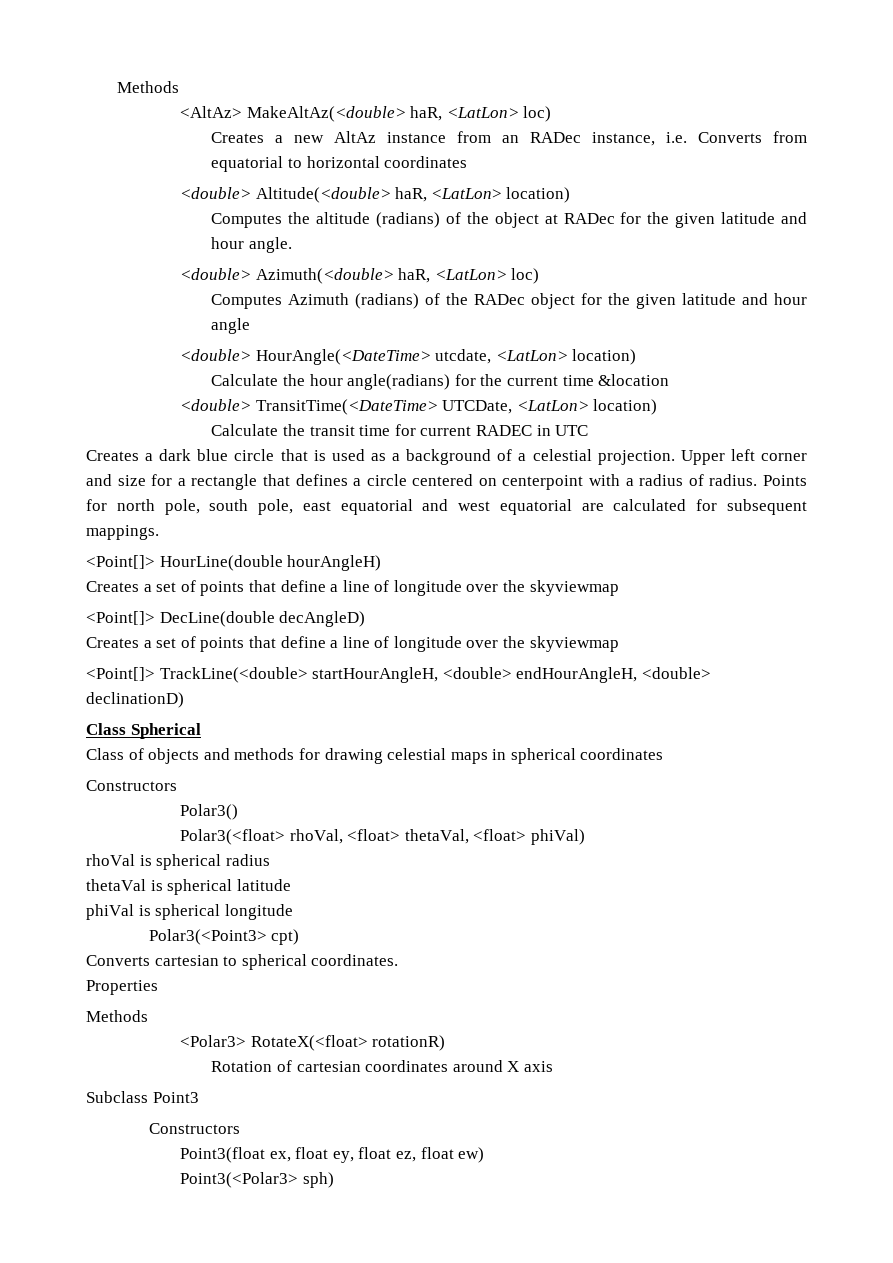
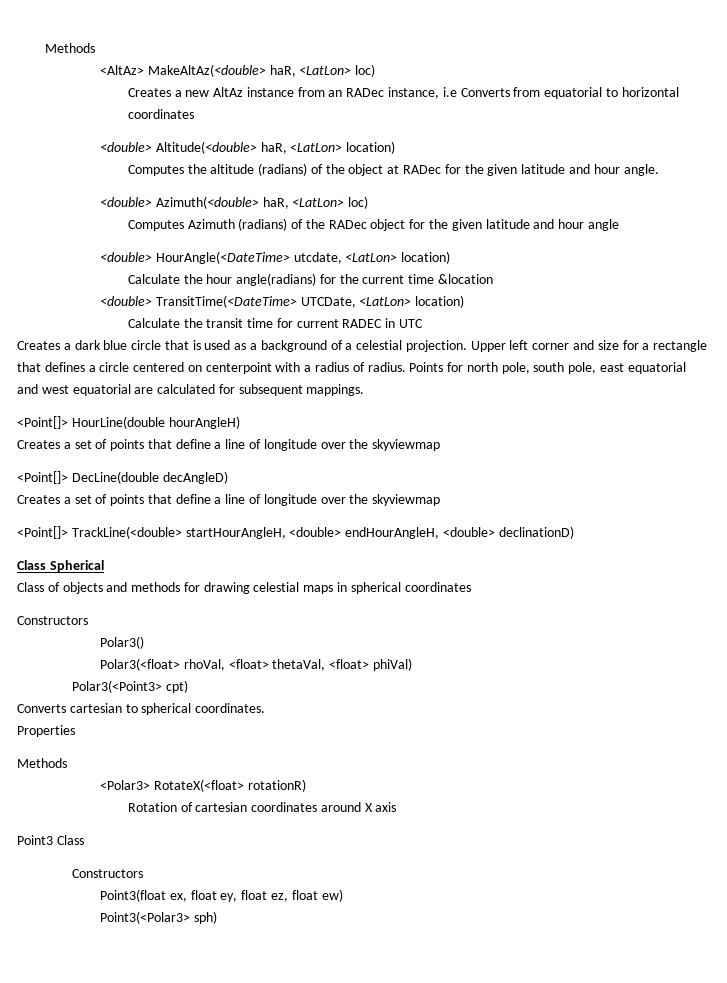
- Creates a new AltAz instance from an RADec instance, i.e. Converts from equatorial to horizontal coordinates
+ Creates a new AltAz instance from an RADec instance, i.e Converts from equatorial to horizontal coordinates
- rhoVal is spherical radius
- thetaVal is spherical latitude
- phiVal is spherical longitude
- Subclass Point3
+ Point3 Class

